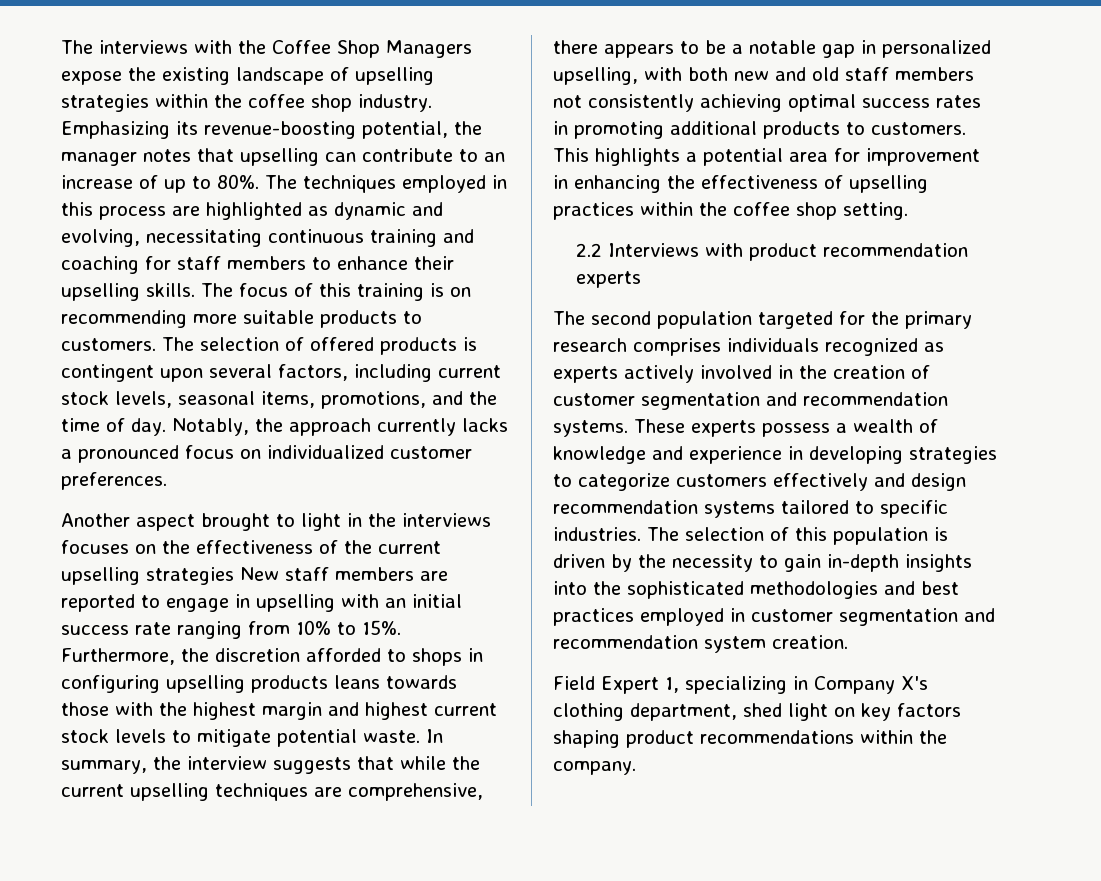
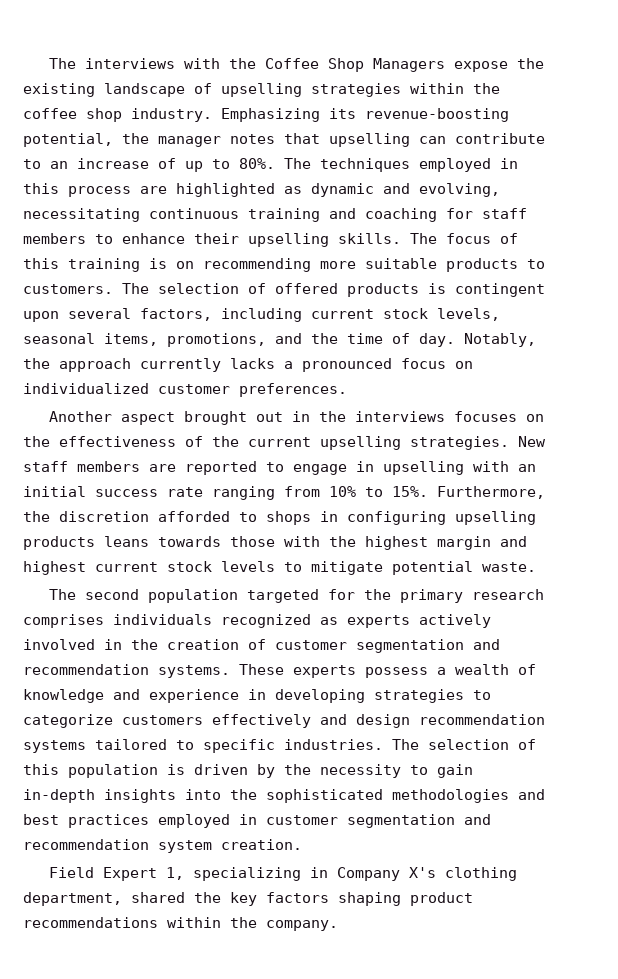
- Another aspect brought to light in the interviews focuses on the effectiveness of the current upselling strategies New staff members are reported to engage in upselling with an initial success rate ranging from 10% to 15%.
+ Another aspect brought out in the interviews focuses on the effectiveness of the current upselling strategies. New staff members are reported to engage in upselling with an initial success rate ranging from 10% to 15%.
- In summary, the interview suggests that while the current upselling techniques are comprehensive, there appears to be a notable gap in personalized upselling, with both new and old staff members not consistently achieving optimal success rates in promoting additional products to customers. This highlights a potential area for improvement in enhancing the effectiveness of upselling practices within the coffee shop setting.
- 2.2 Interviews with product recommendation experts
- Field Expert 1, specializing in Company X's clothing department, shed light on key factors shaping product recommendations within the company.
+ Field Expert 1, specializing in Company X's clothing department, shared the key factors shaping product recommendations within the company.

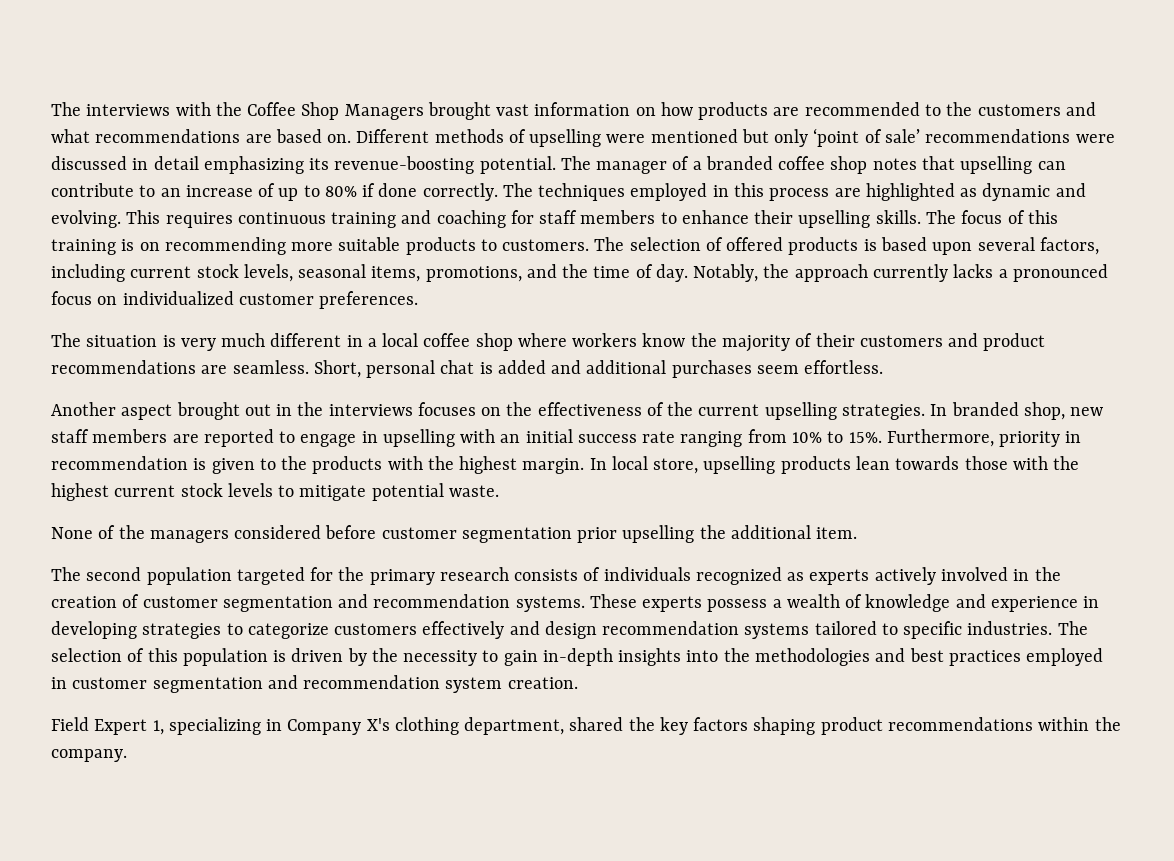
- The interviews with the Coffee Shop Managers expose the existing landscape of upselling strategies within the coffee shop industry. Emphasizing its revenue-boosting potential, the manager notes that upselling can contribute to an increase of up to 80%.
+ The interviews with the Coffee Shop Managers brought vast information on how products are recommended to the customers and what recommendations are based on. Different methods of upselling were mentioned but only ‘point of sale’ recommendations were discussed in detail emphasizing its revenue-boosting potential. The manager of a branded coffee shop notes that upselling can contribute to an increase of up to 80% if done correctly.
- The techniques employed in this process are highlighted as dynamic and evolving, necessitating continuous training and coaching for staff members to enhance their upselling skills.
+ The techniques employed in this process are highlighted as dynamic and evolving. This requires continuous training and coaching for staff members to enhance their upselling skills.
- The selection of offered products is contingent upon several factors, including current stock levels, seasonal items, promotions, and the time of day.
+ The selection of offered products is based upon several factors, including current stock levels, seasonal items, promotions, and the time of day.
+ The situation is very much different in a local coffee shop where workers know the majority of their customers and product recommendations are seamless. Short, personal chat is added and additional purchases seem effortless.
- New staff members are reported to engage in upselling with an initial success rate ranging from 10% to 15%.
+ In branded shop, new staff members are reported to engage in upselling with an initial success rate ranging from 10% to 15%.
- Furthermore, the discretion afforded to shops in configuring upselling products leans towards those with the highest margin and highest current stock levels to mitigate potential waste.
+ Furthermore, priority in recommendation is given to the products with the highest margin. In local store, upselling products lean towards those with the highest current stock levels to mitigate potential waste.
+ None of the managers considered before customer segmentation prior upselling the additional item.
- The second population targeted for the primary research comprises individuals recognized as experts actively involved in the creation of customer segmentation and recommendation systems.
+ The second population targeted for the primary research consists of individuals recognized as experts actively involved in the creation of customer segmentation and recommendation systems.
- The selection of this population is driven by the necessity to gain in-depth insights into the sophisticated methodologies and best practices employed in customer segmentation and recommendation system creation.
+ The selection of this population is driven by the necessity to gain in-depth insights into the methodologies and best practices employed in customer segmentation and recommendation system creation.

